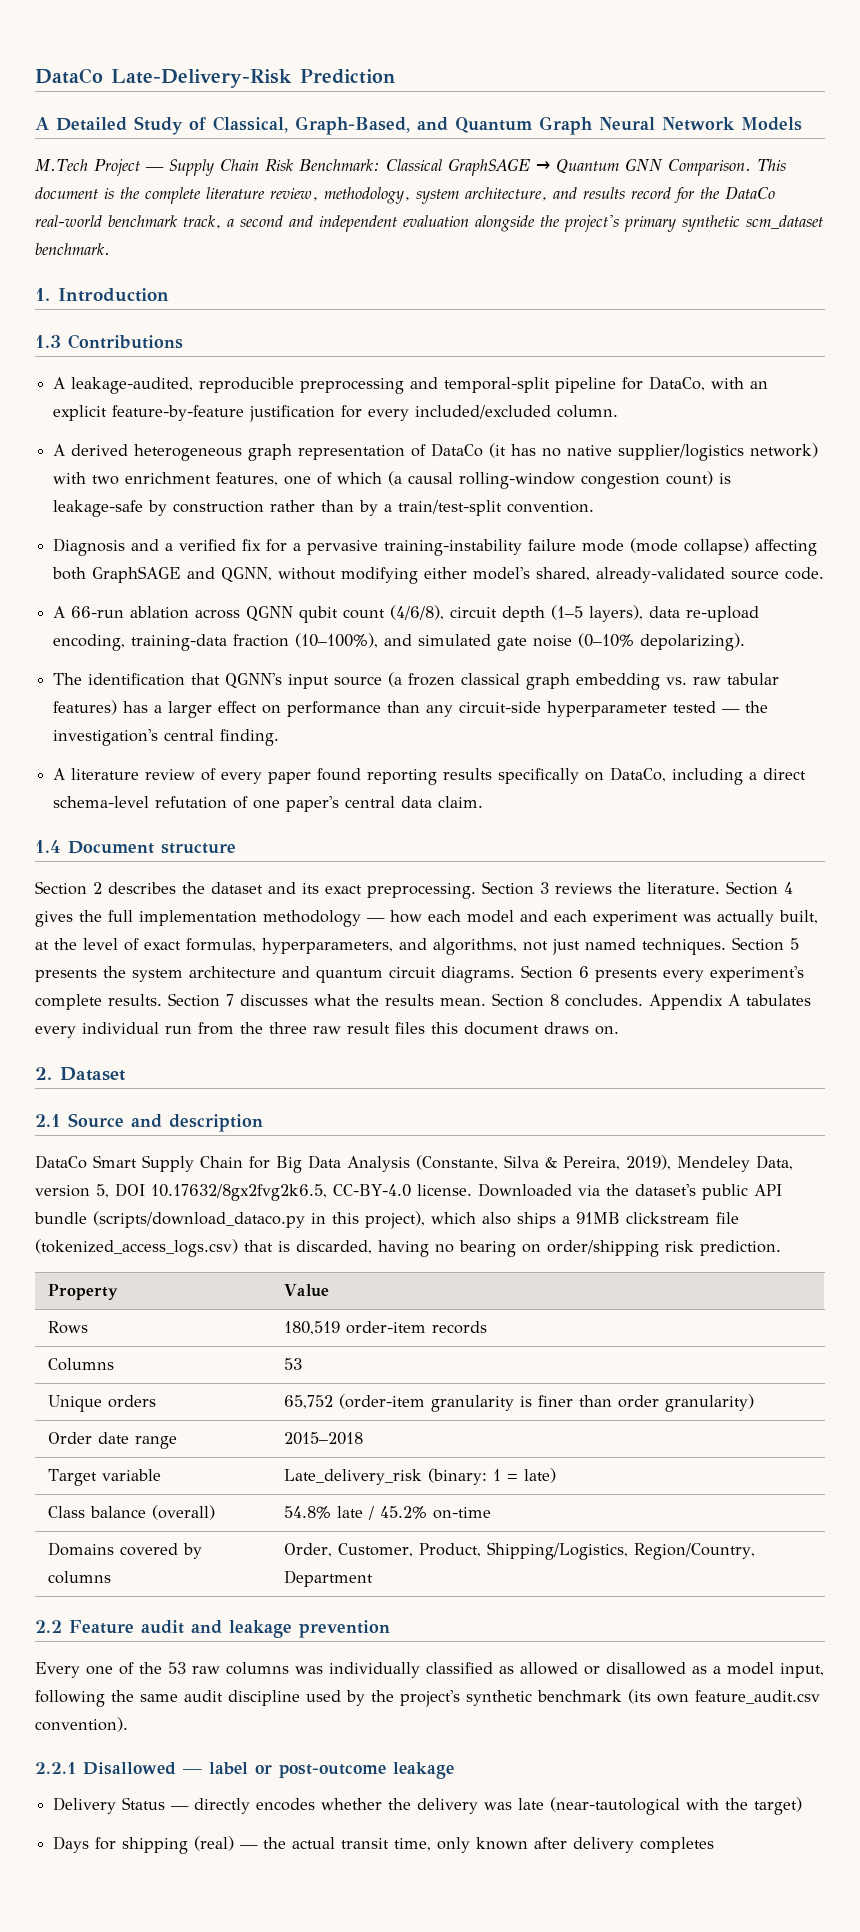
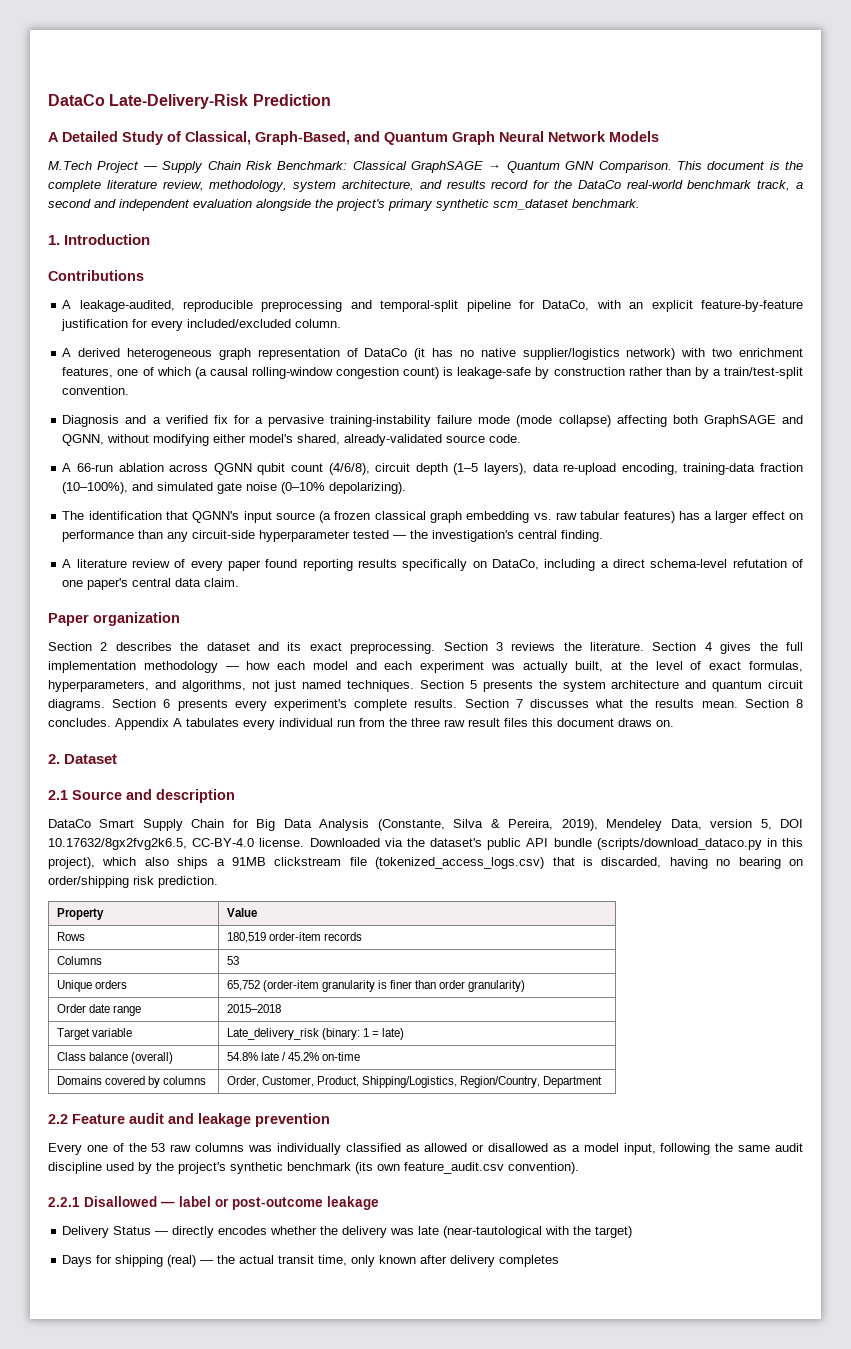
- 1.3 Contributions
+ Contributions
- 1.4 Document structure
+ Paper organization

